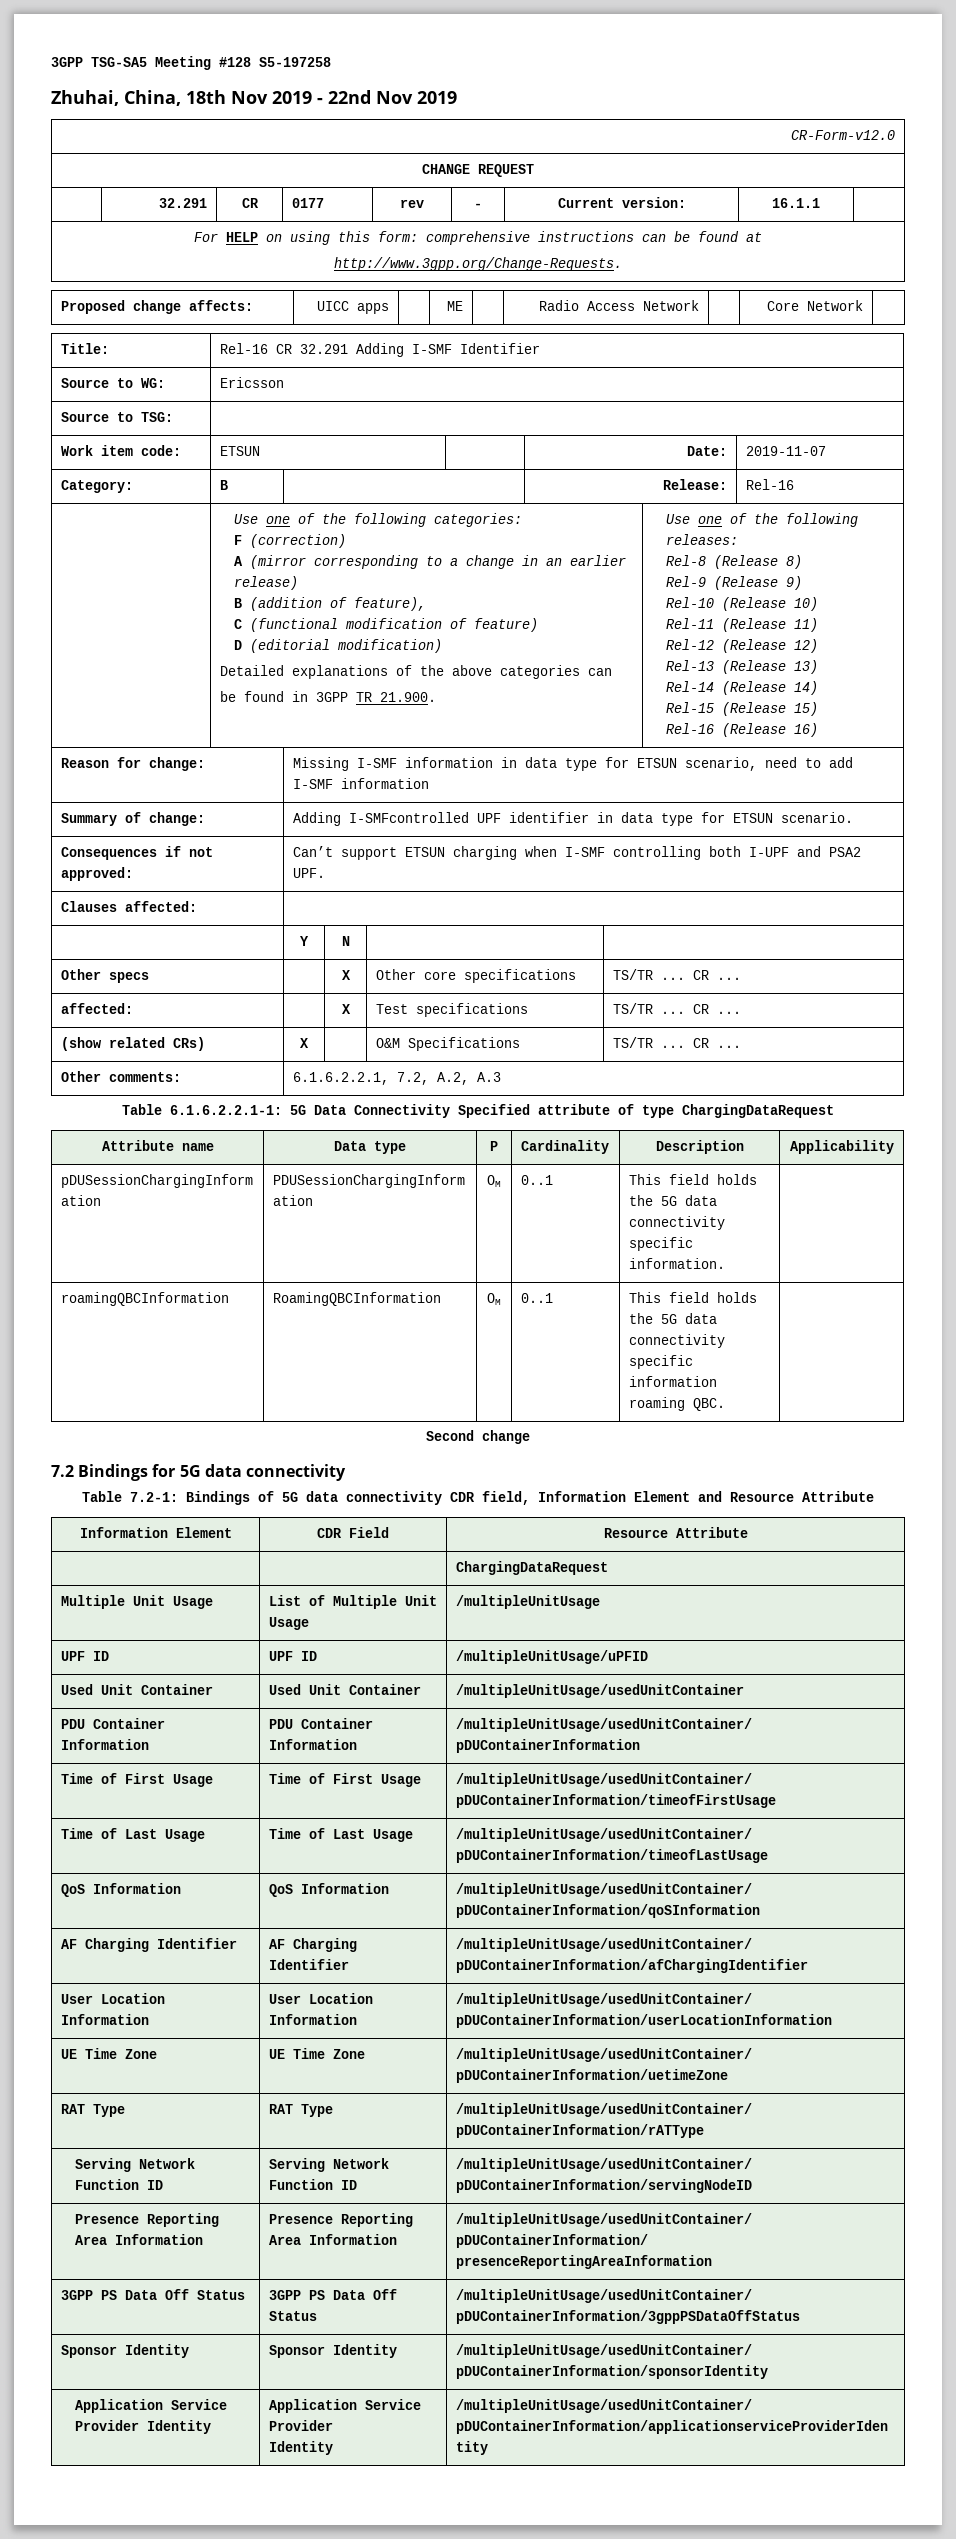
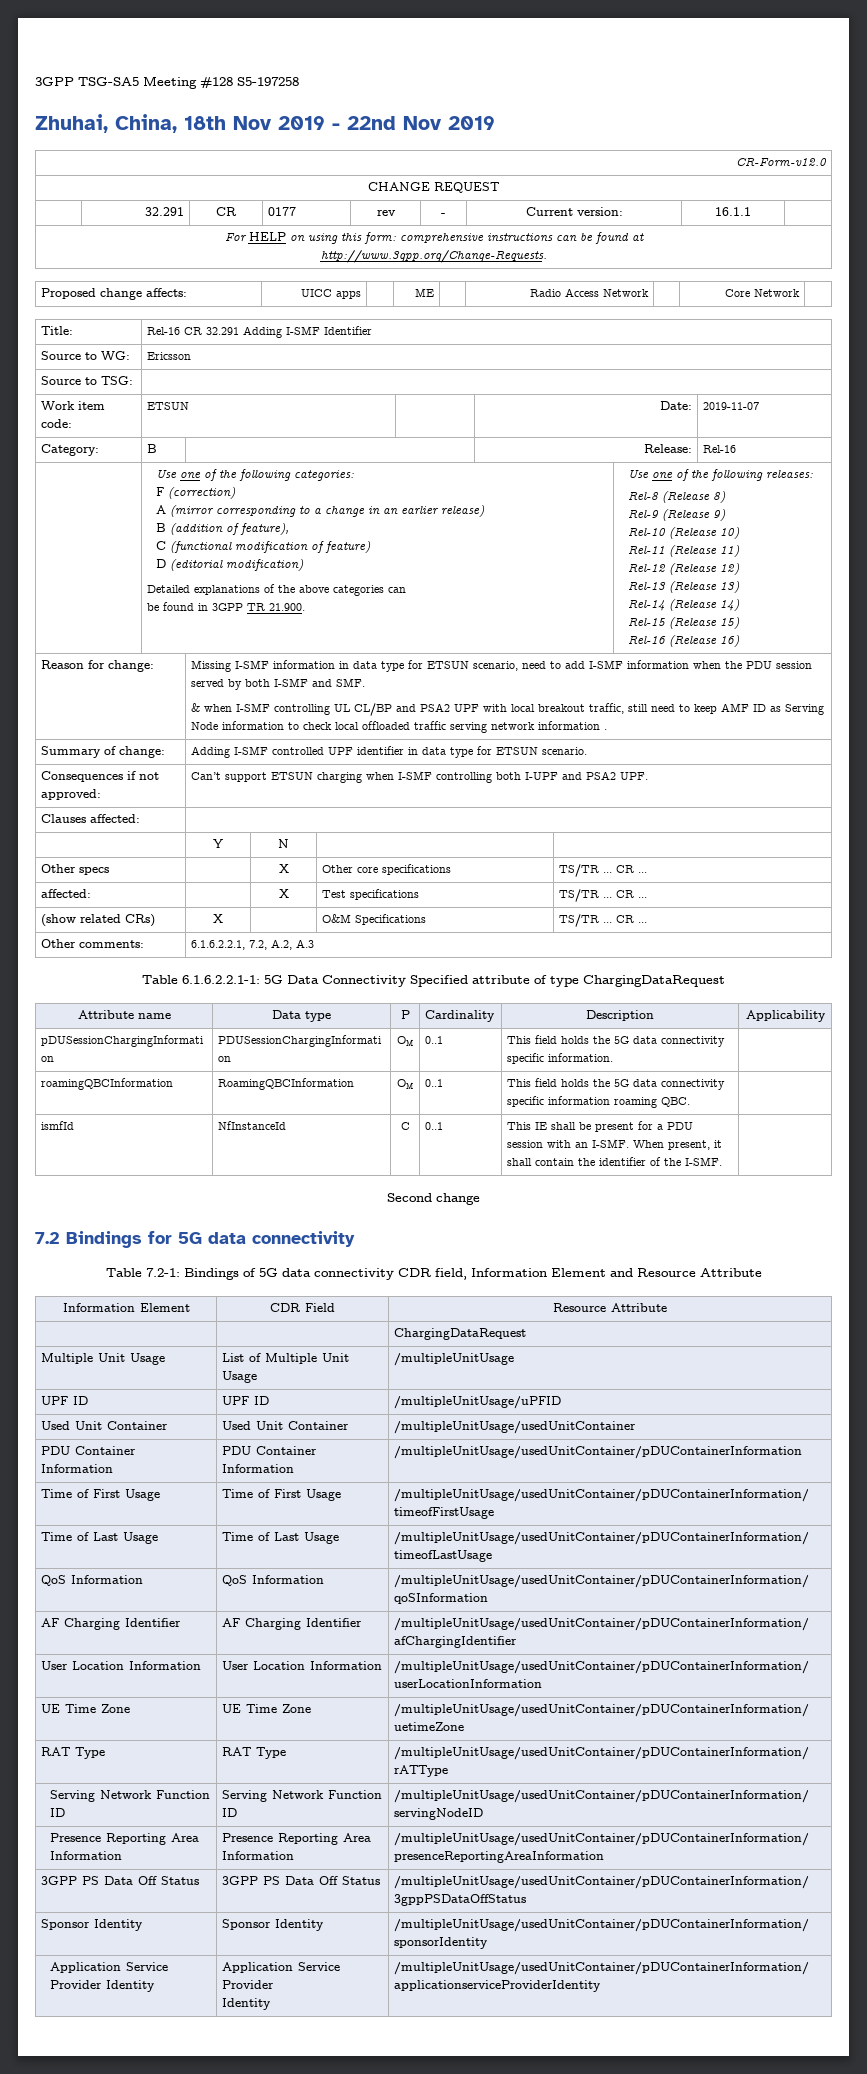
- Missing I-SMF information in data type for ETSUN scenario, need to add I-SMF information
+ Missing I-SMF information in data type for ETSUN scenario, need to add I-SMF information when the PDU session served by both I-SMF and SMF.
+ & when I-SMF controlling UL CL/BP and PSA2 UPF with local breakout traffic, still need to keep AMF ID as Serving Node information to check local offloaded traffic serving network information .
- Summary of change: | Adding I-SMFcontrolled UPF identifier in data type for ETSUN scenario.
+ Summary of change: | Adding I-SMF controlled UPF identifier in data type for ETSUN scenario.
+ ismfId | NfInstanceId | C | 0..1 | This IE shall be present for a PDU session with an I-SMF. When present, it shall contain the identifier of the I-SMF. |

